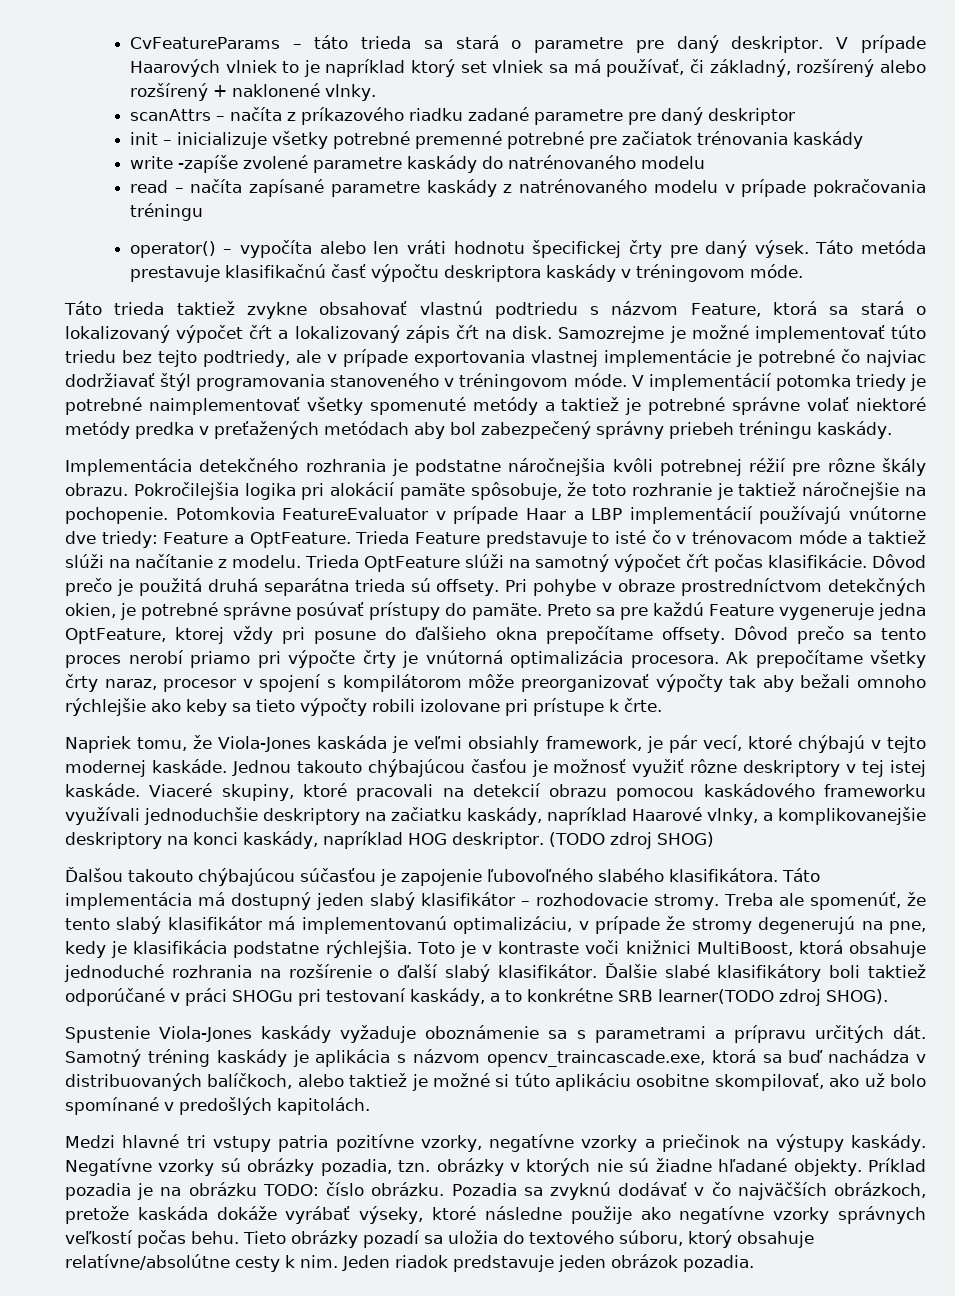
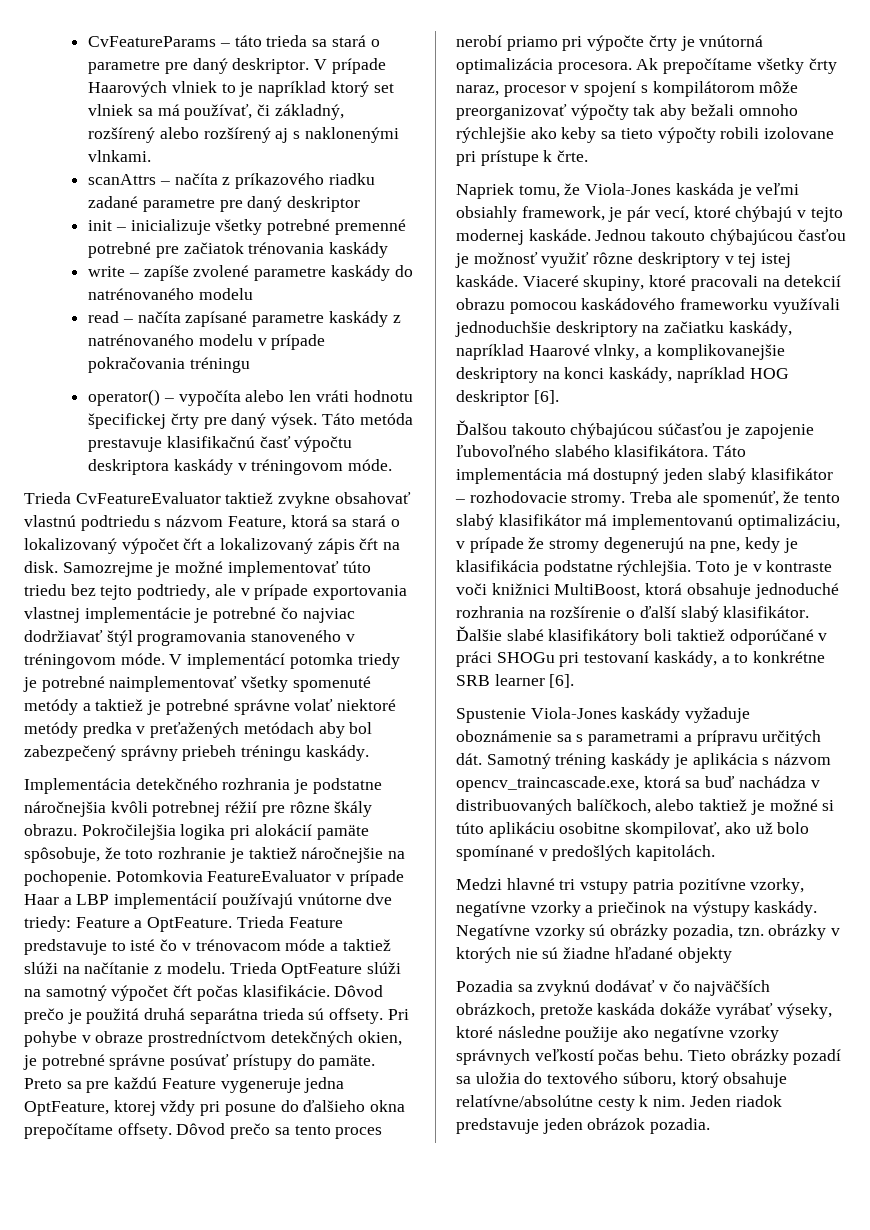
- V prípade Haarových vlniek to je napríklad ktorý set vlniek sa má používať, či základný, rozšírený alebo rozšírený + naklonené vlnky.
+ V prípade Haarových vlniek to je napríklad ktorý set vlniek sa má používať, či základný, rozšírený alebo rozšírený aj s naklonenými vlnkami.
- write -zapíše zvolené parametre kaskády do natrénovaného modelu
+ write – zapíše zvolené parametre kaskády do natrénovaného modelu
- Táto trieda taktiež zvykne obsahovať vlastnú podtriedu s názvom Feature, ktorá sa stará o lokalizovaný výpočet čŕt a lokalizovaný zápis čŕt na disk.
+ Trieda CvFeatureEvaluator taktiež zvykne obsahovať vlastnú podtriedu s názvom Feature, ktorá sa stará o lokalizovaný výpočet čŕt a lokalizovaný zápis čŕt na disk.
- V implementácií potomka triedy je potrebné naimplementovať všetky spomenuté metódy a taktiež je potrebné správne volať niektoré metódy predka v preťažených metódach aby bol zabezpečený správny priebeh tréningu kaskády.
+ V implementácí potomka triedy je potrebné naimplementovať všetky spomenuté metódy a taktiež je potrebné správne volať niektoré metódy predka v preťažených metódach aby bol zabezpečený správny priebeh tréningu kaskády.
- Viaceré skupiny, ktoré pracovali na detekcií obrazu pomocou kaskádového frameworku využívali jednoduchšie deskriptory na začiatku kaskády, napríklad Haarové vlnky, a komplikovanejšie deskriptory na konci kaskády, napríklad HOG deskriptor. (TODO zdroj SHOG)
+ Viaceré skupiny, ktoré pracovali na detekcií obrazu pomocou kaskádového frameworku využívali jednoduchšie deskriptory na začiatku kaskády, napríklad Haarové vlnky, a komplikovanejšie deskriptory na konci kaskády, napríklad HOG deskriptor [6].
- Ďalšie slabé klasifikátory boli taktiež odporúčané v práci SHOGu pri testovaní kaskády, a to konkrétne SRB learner(TODO zdroj SHOG).
+ Ďalšie slabé klasifikátory boli taktiež odporúčané v práci SHOGu pri testovaní kaskády, a to konkrétne SRB learner [6].
- Negatívne vzorky sú obrázky pozadia, tzn. obrázky v ktorých nie sú žiadne hľadané objekty. Príklad pozadia je na obrázku TODO: číslo obrázku. Pozadia sa zvyknú dodávať v čo najväčších obrázkoch, pretože kaskáda dokáže vyrábať výseky, ktoré následne použije ako negatívne vzorky správnych veľkostí počas behu.
+ Negatívne vzorky sú obrázky pozadia, tzn. obrázky v ktorých nie sú žiadne hľadané objekty
+ Pozadia sa zvyknú dodávať v čo najväčších obrázkoch, pretože kaskáda dokáže vyrábať výseky, ktoré následne použije ako negatívne vzorky správnych veľkostí počas behu.

